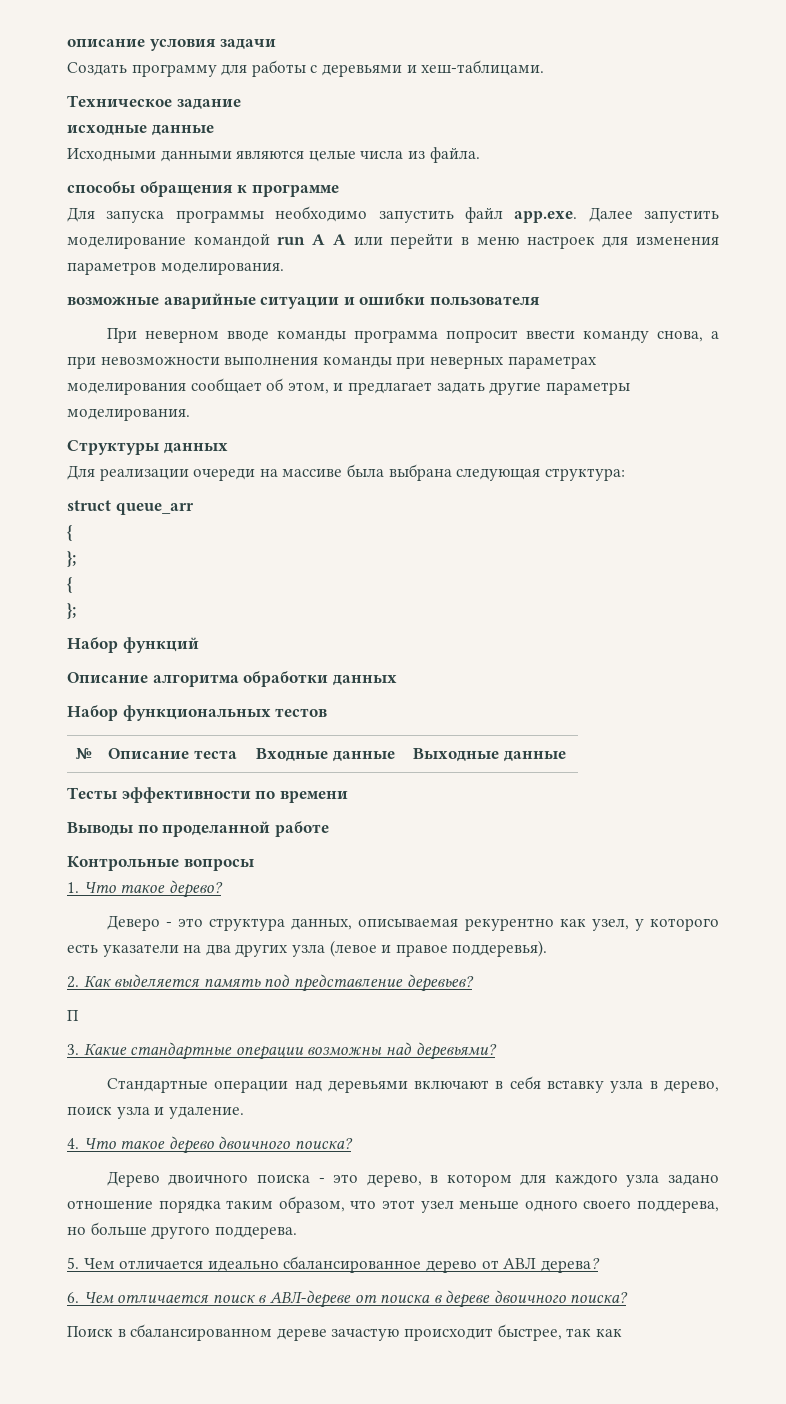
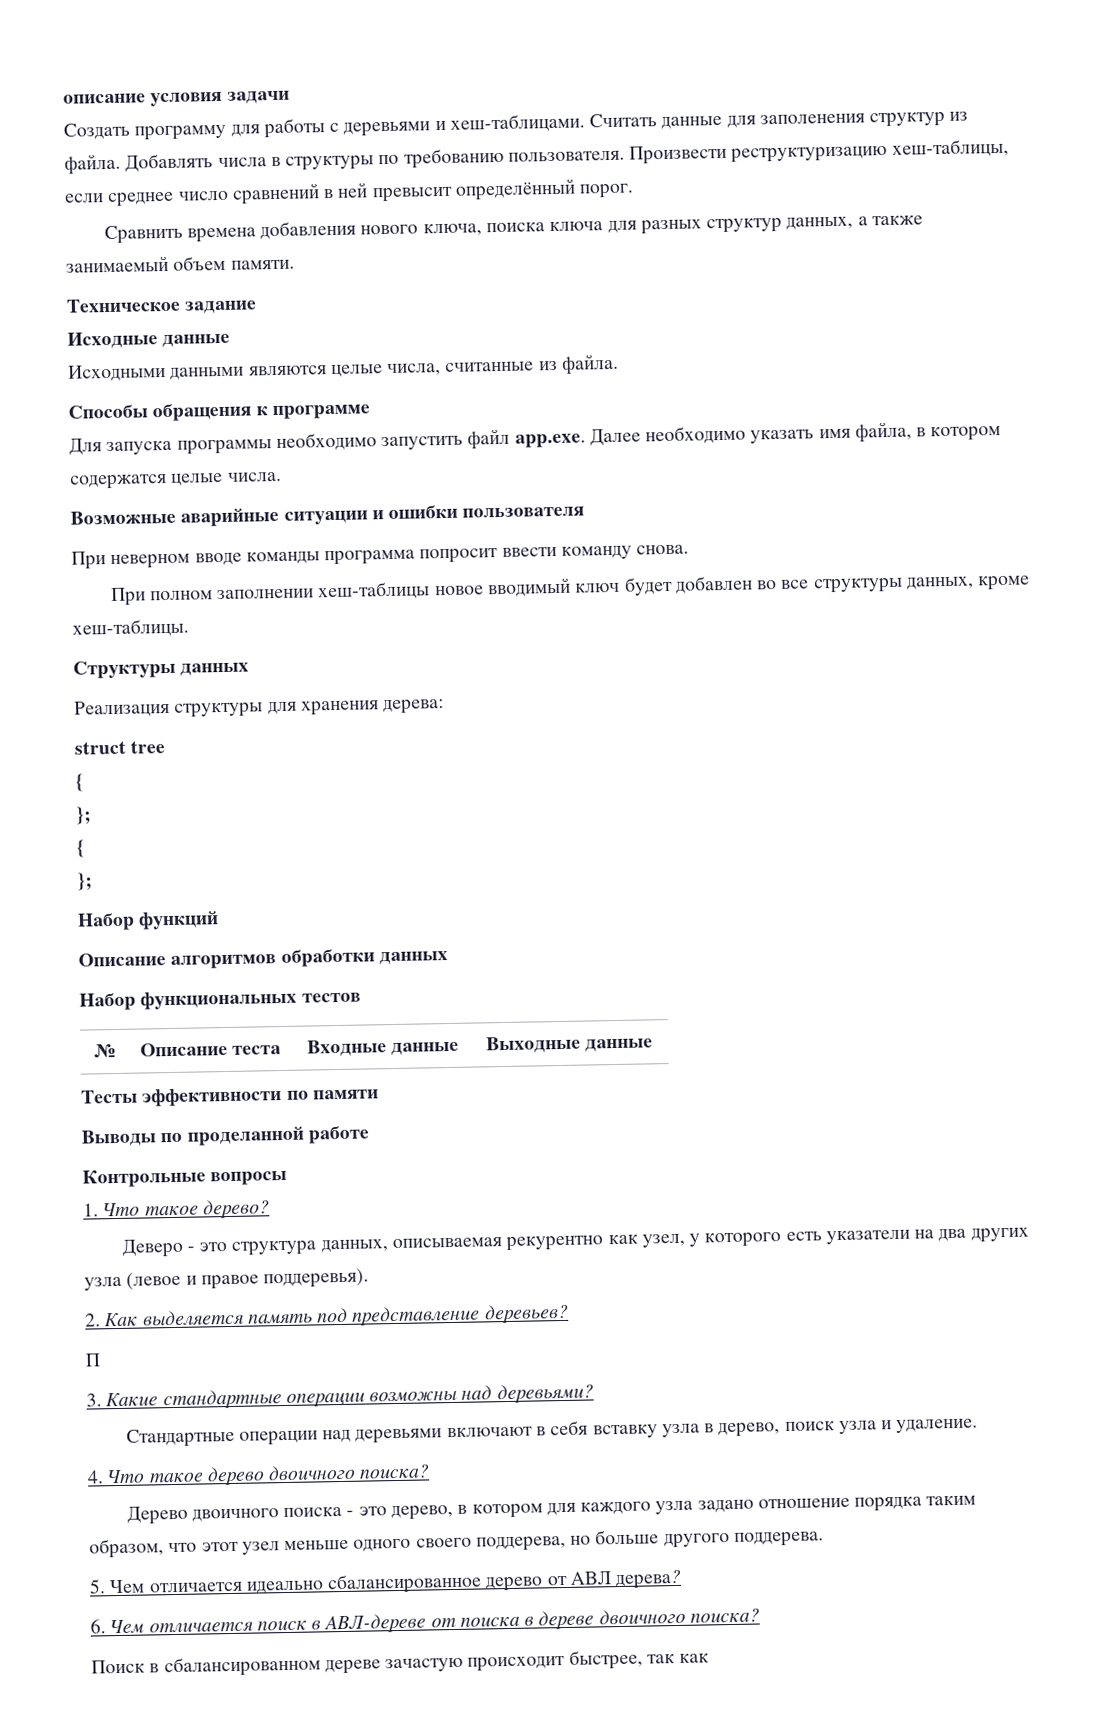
+ Считать данные для заполенения структур из файла. Добавлять числа в структуры по требованию пользователя. Произвести реструктуризацию хеш-таблицы, если среднее число сравнений в ней превысит определённый порог.
+ Сравнить времена добавления нового ключа, поиска ключа для разных структур данных, а также занимаемый объем памяти.
- исходные данные
+ Исходные данные
- Исходными данными являются целые числа из файла.
+ Исходными данными являются целые числа, считанные из файла.
- способы обращения к программе
+ Способы обращения к программе
- Для запуска программы необходимо запустить файл app.exe. Далее запустить моделирование командой run A A или перейти в меню настроек для изменения параметров моделирования.
- возможные аварийные ситуации и ошибки пользователя
+ Для запуска программы необходимо запустить файл app.exe. Далее необходимо указать имя файла, в котором содержатся целые числа.
+ Возможные аварийные ситуации и ошибки пользователя
- При неверном вводе команды программа попросит ввести команду снова, а при невозможности выполнения команды при неверных параметрах моделирования сообщает об этом, и предлагает задать другие параметры моделирования.
+ При неверном вводе команды программа попросит ввести команду снова.
+ При полном заполнении хеш-таблицы новое вводимый ключ будет добавлен во все структуры данных, кроме хеш-таблицы.
  Структуры данных
- Для реализации очереди на массиве была выбрана следующая структура:
+ Реализация структуры для хранения дерева:
- struct queue_arr
+ struct tree
- Описание алгоритма обработки данных
+ Описание алгоритмов обработки данных
- Тесты эффективности по времени
+ Тесты эффективности по памяти

